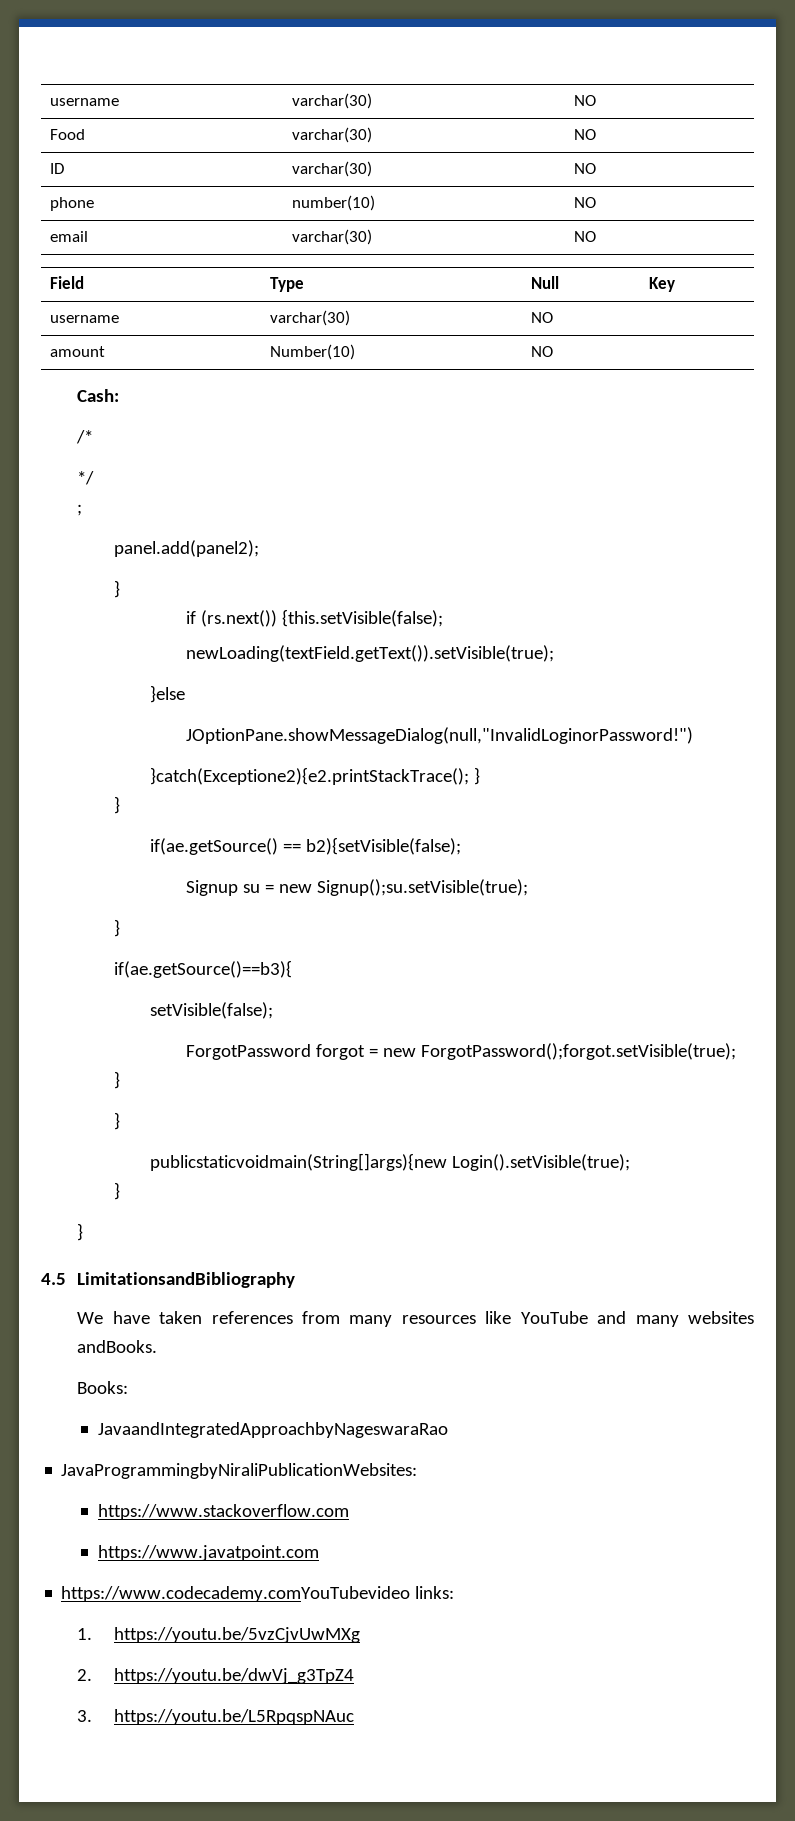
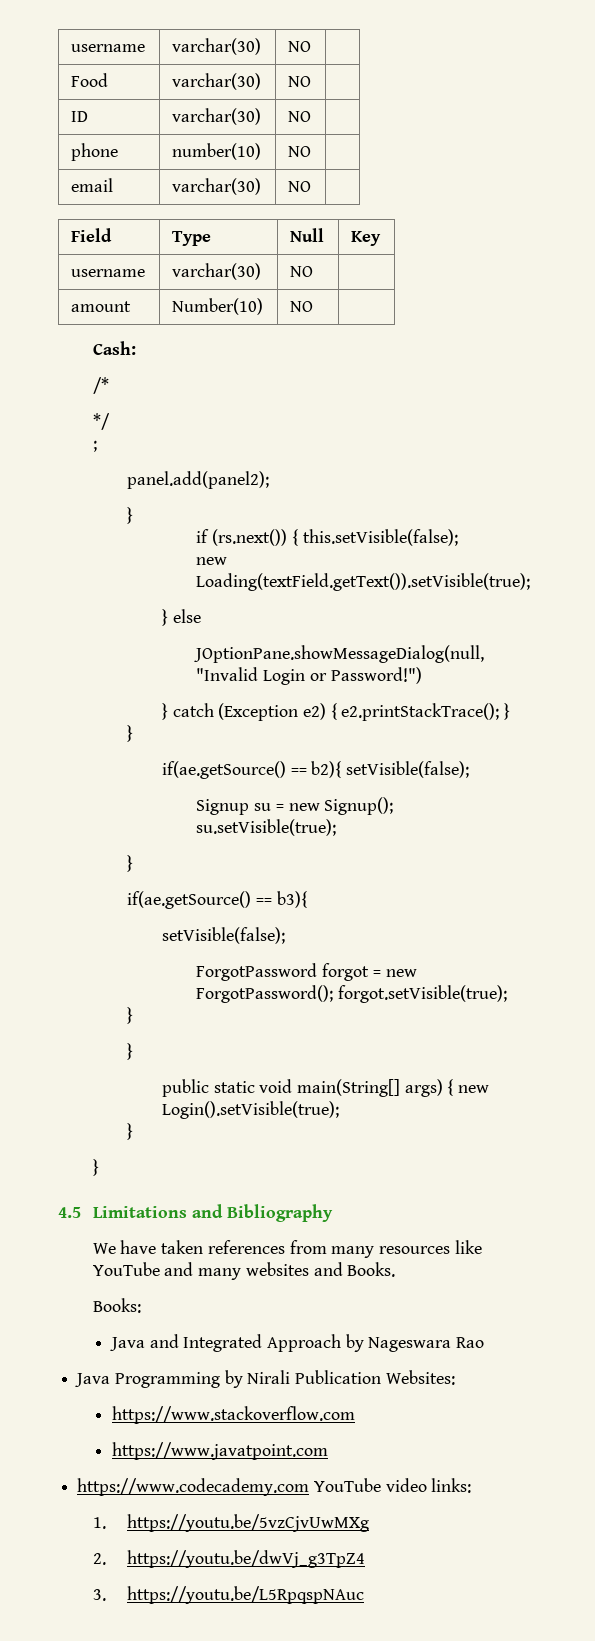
- if (rs.next()) {this.setVisible(false);
- newLoading(textField.getText()).setVisible(true);
- }else
- JOptionPane.showMessageDialog(null,"InvalidLoginorPassword!")
- }catch(Exceptione2){e2.printStackTrace(); }
+ if (rs.next()) { this.setVisible(false);
+ new Loading(textField.getText()).setVisible(true);
+ } else
+ JOptionPane.showMessageDialog(null, "Invalid Login or Password!")
+ } catch (Exception e2) { e2.printStackTrace(); }
- if(ae.getSource() == b2){setVisible(false);
+ if(ae.getSource() == b2){ setVisible(false);
- Signup su = new Signup();su.setVisible(true);
+ Signup su = new Signup(); su.setVisible(true);
  }
- if(ae.getSource()==b3){
+ if(ae.getSource() == b3){
- ForgotPassword forgot = new ForgotPassword();forgot.setVisible(true);
+ ForgotPassword forgot = new ForgotPassword(); forgot.setVisible(true);
  }
  }
- publicstaticvoidmain(String[]args){new Login().setVisible(true);
+ public static void main(String[] args) { new Login().setVisible(true);
- 4.5 LimitationsandBibliography
+ 4.5 Limitations and Bibliography
- We have taken references from many resources like YouTube and many websites andBooks.
+ We have taken references from many resources like YouTube and many websites and Books.
- JavaandIntegratedApproachbyNageswaraRao
- JavaProgrammingbyNiraliPublicationWebsites:
+ Java and Integrated Approach by Nageswara Rao
+ Java Programming by Nirali Publication Websites:
- https://www.codecademy.comYouTubevideo links:
+ https://www.codecademy.com YouTube video links:

